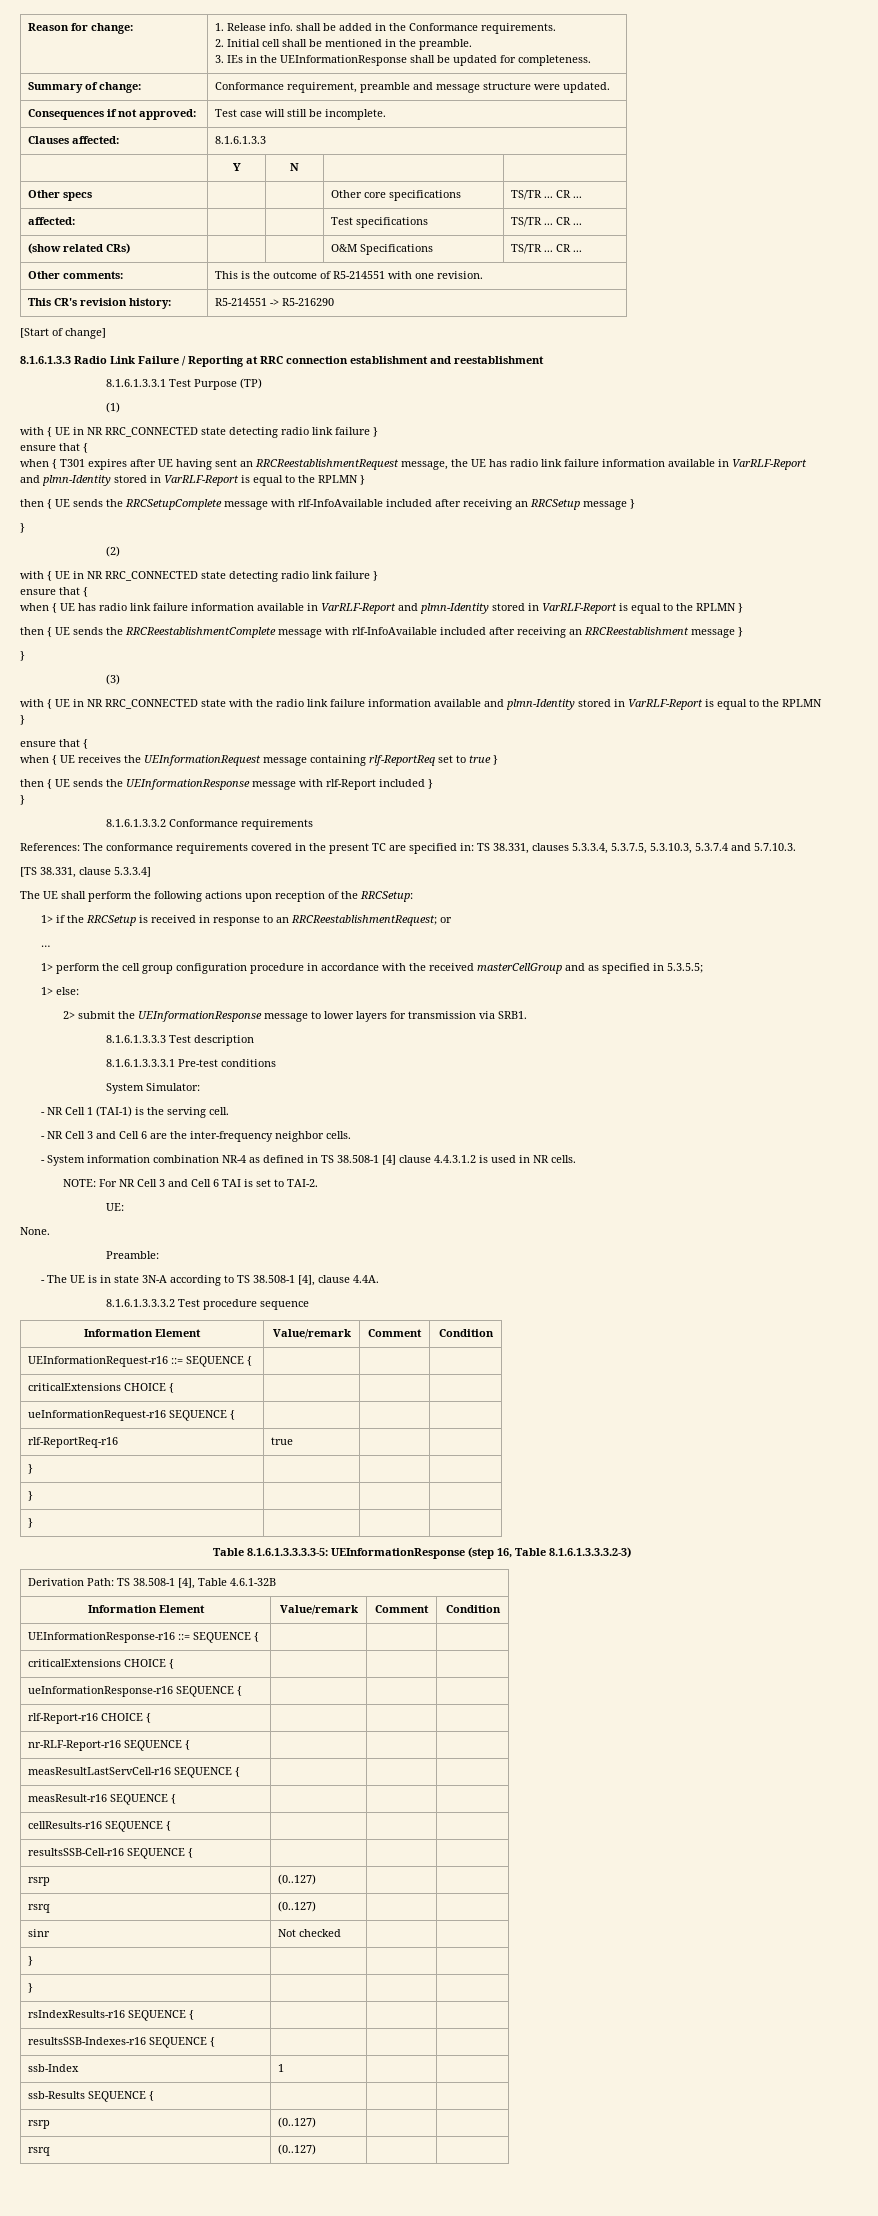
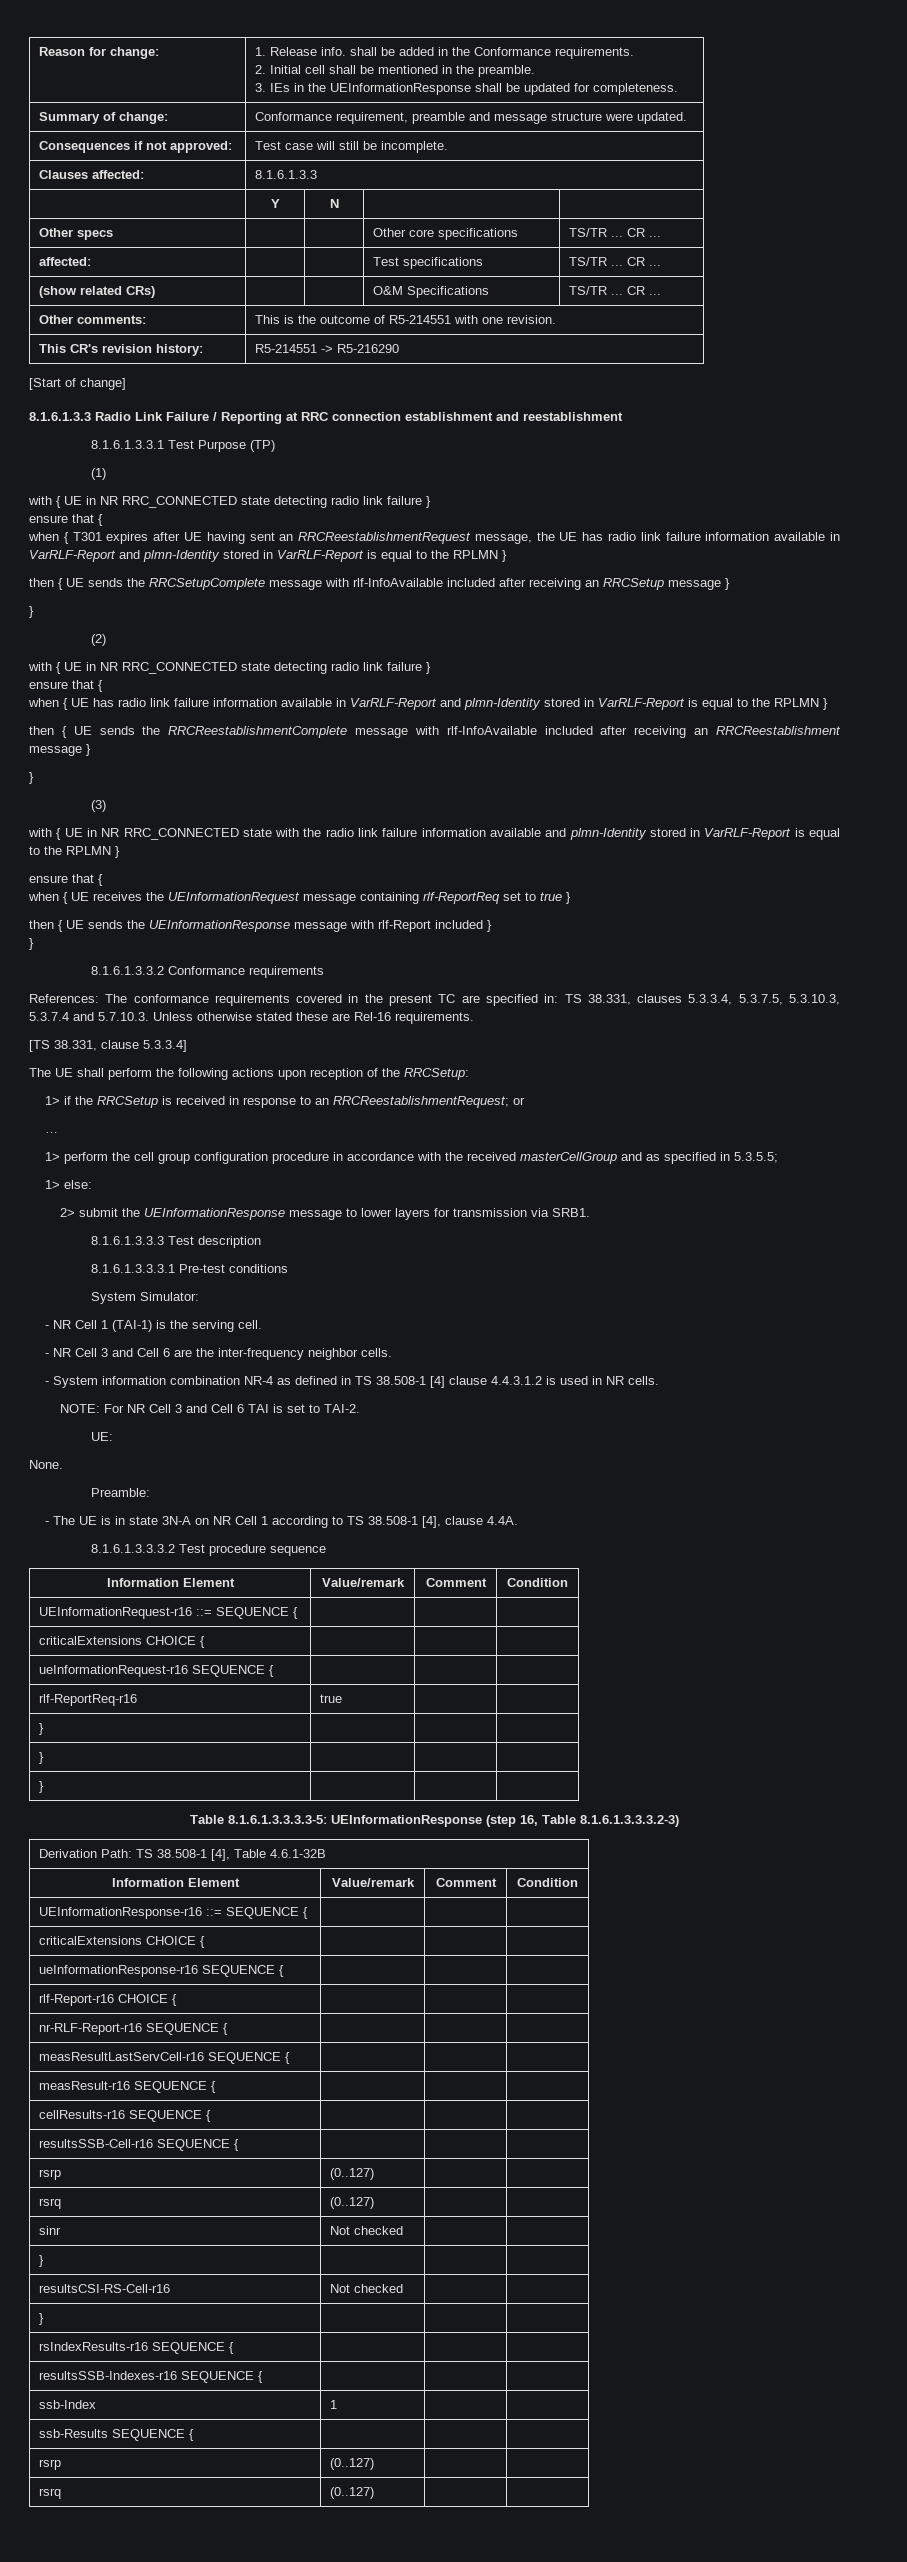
- References: The conformance requirements covered in the present TC are specified in: TS 38.331, clauses 5.3.3.4, 5.3.7.5, 5.3.10.3, 5.3.7.4 and 5.7.10.3.
+ References: The conformance requirements covered in the present TC are specified in: TS 38.331, clauses 5.3.3.4, 5.3.7.5, 5.3.10.3, 5.3.7.4 and 5.7.10.3. Unless otherwise stated these are Rel-16 requirements.
- - The UE is in state 3N-A according to TS 38.508-1 [4], clause 4.4A.
+ - The UE is in state 3N-A on NR Cell 1 according to TS 38.508-1 [4], clause 4.4A.
+ resultsCSI-RS-Cell-r16 | Not checked | |

